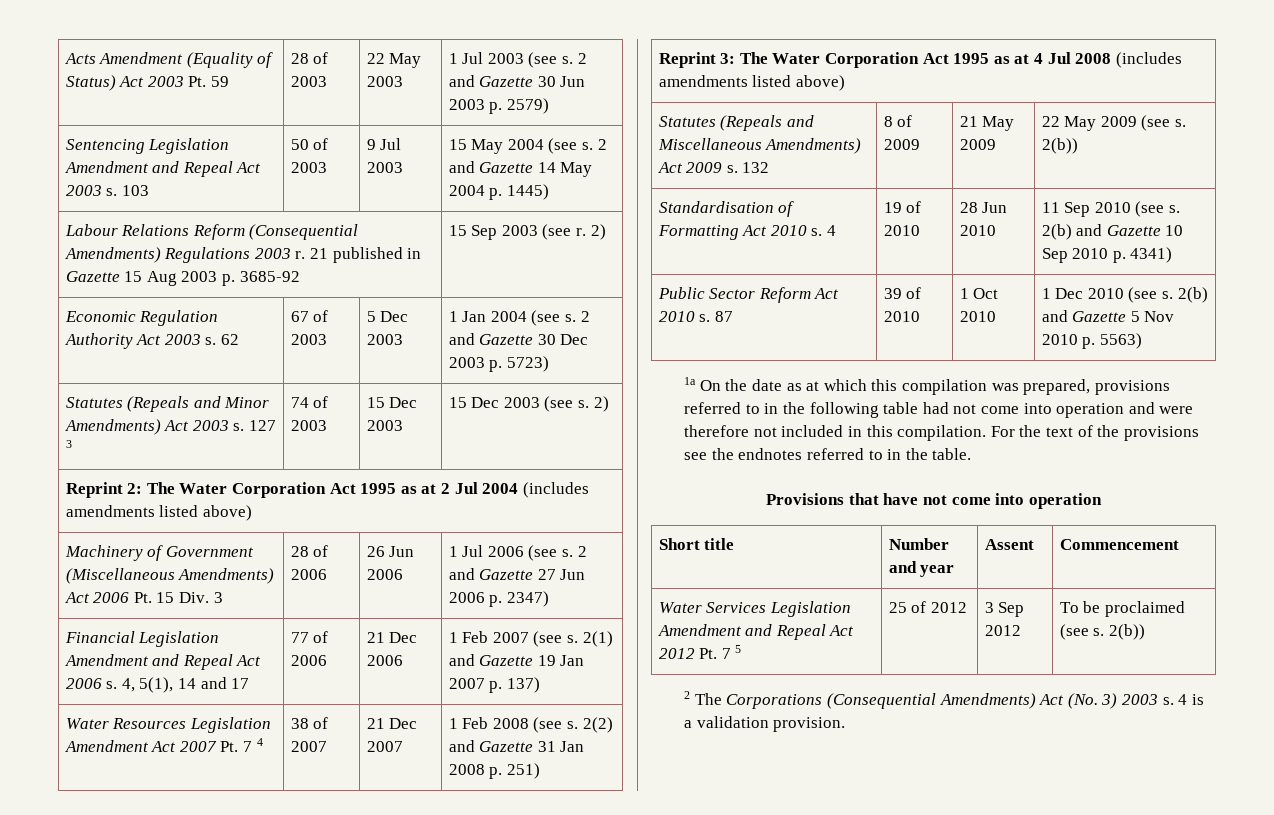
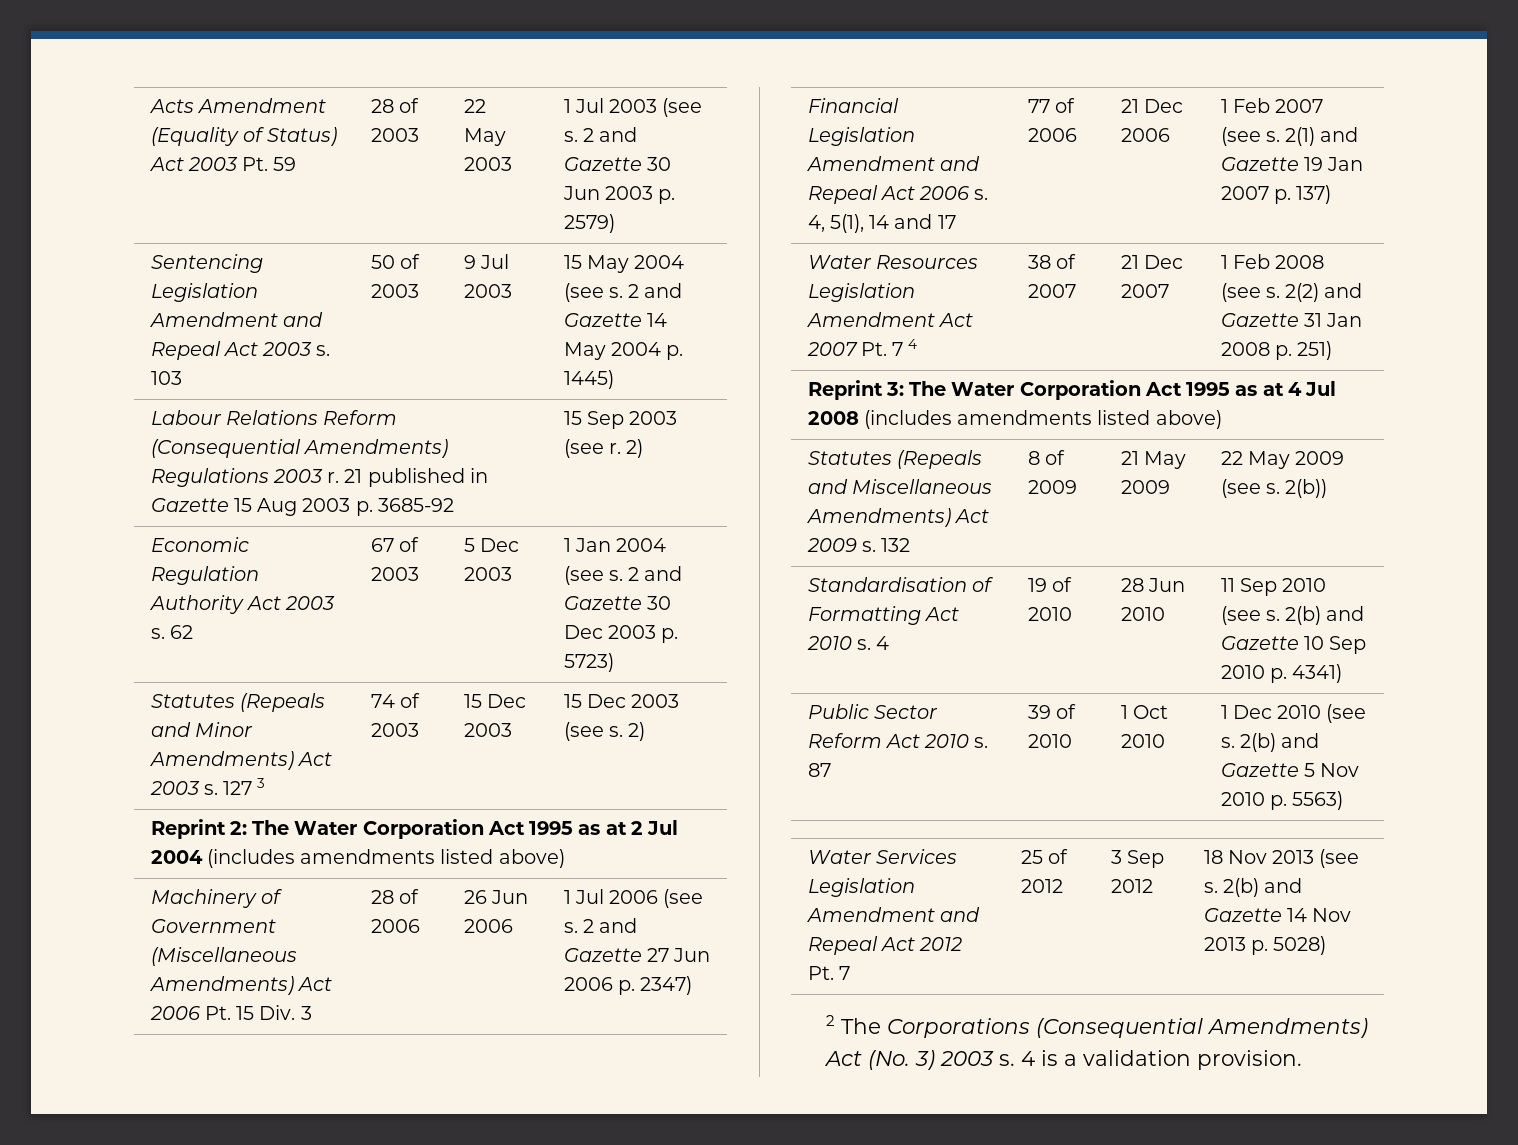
- 1a On the date as at which this compilation was prepared, provisions referred to in the following table had not come into operation and were therefore not included in this compilation. For the text of the provisions see the endnotes referred to in the table.
- Provisions that have not come into operation
- Short title | Number and year | Assent | Commencement
- Water Services Legislation Amendment and Repeal Act 2012 Pt. 7 5 | 25 of 2012 | 3 Sep 2012 | To be proclaimed (see s. 2(b))
+ Water Services Legislation Amendment and Repeal Act 2012 Pt. 7 | 25 of 2012 | 3 Sep 2012 | 18 Nov 2013 (see s. 2(b) and Gazette 14 Nov 2013 p. 5028)

